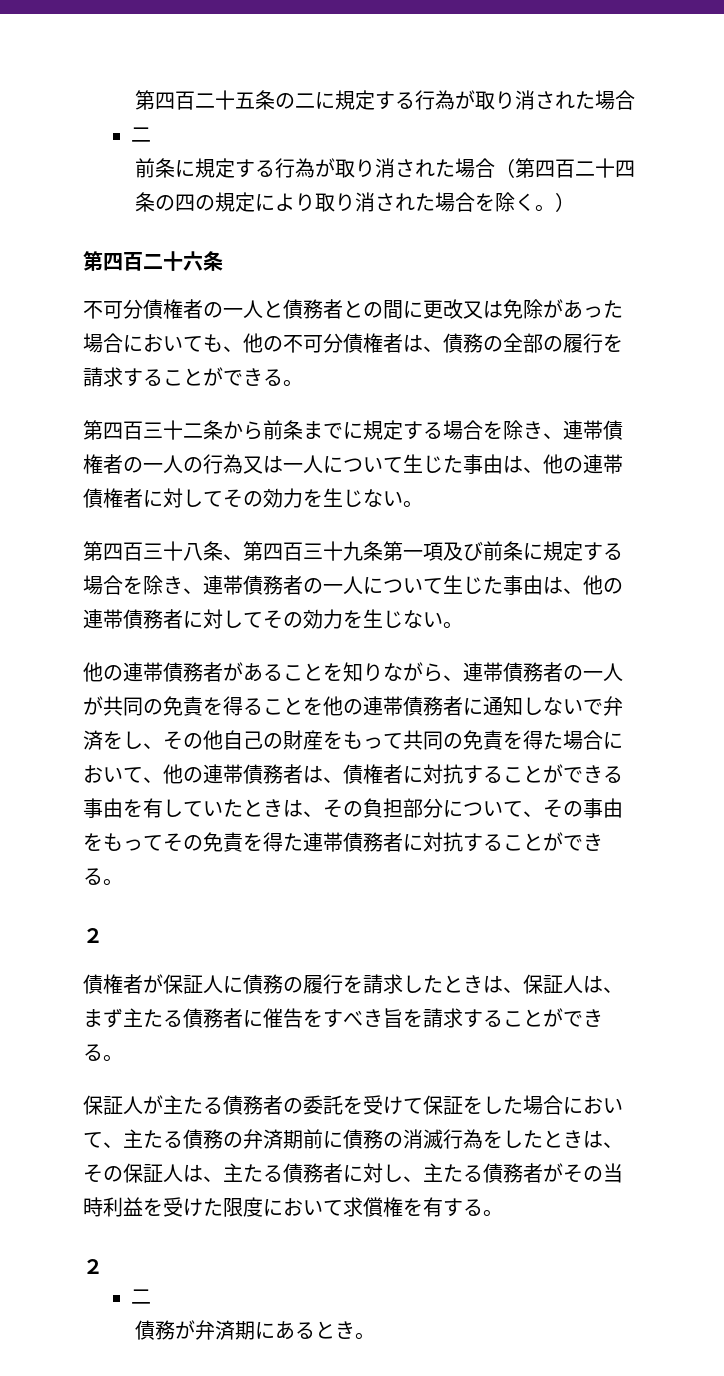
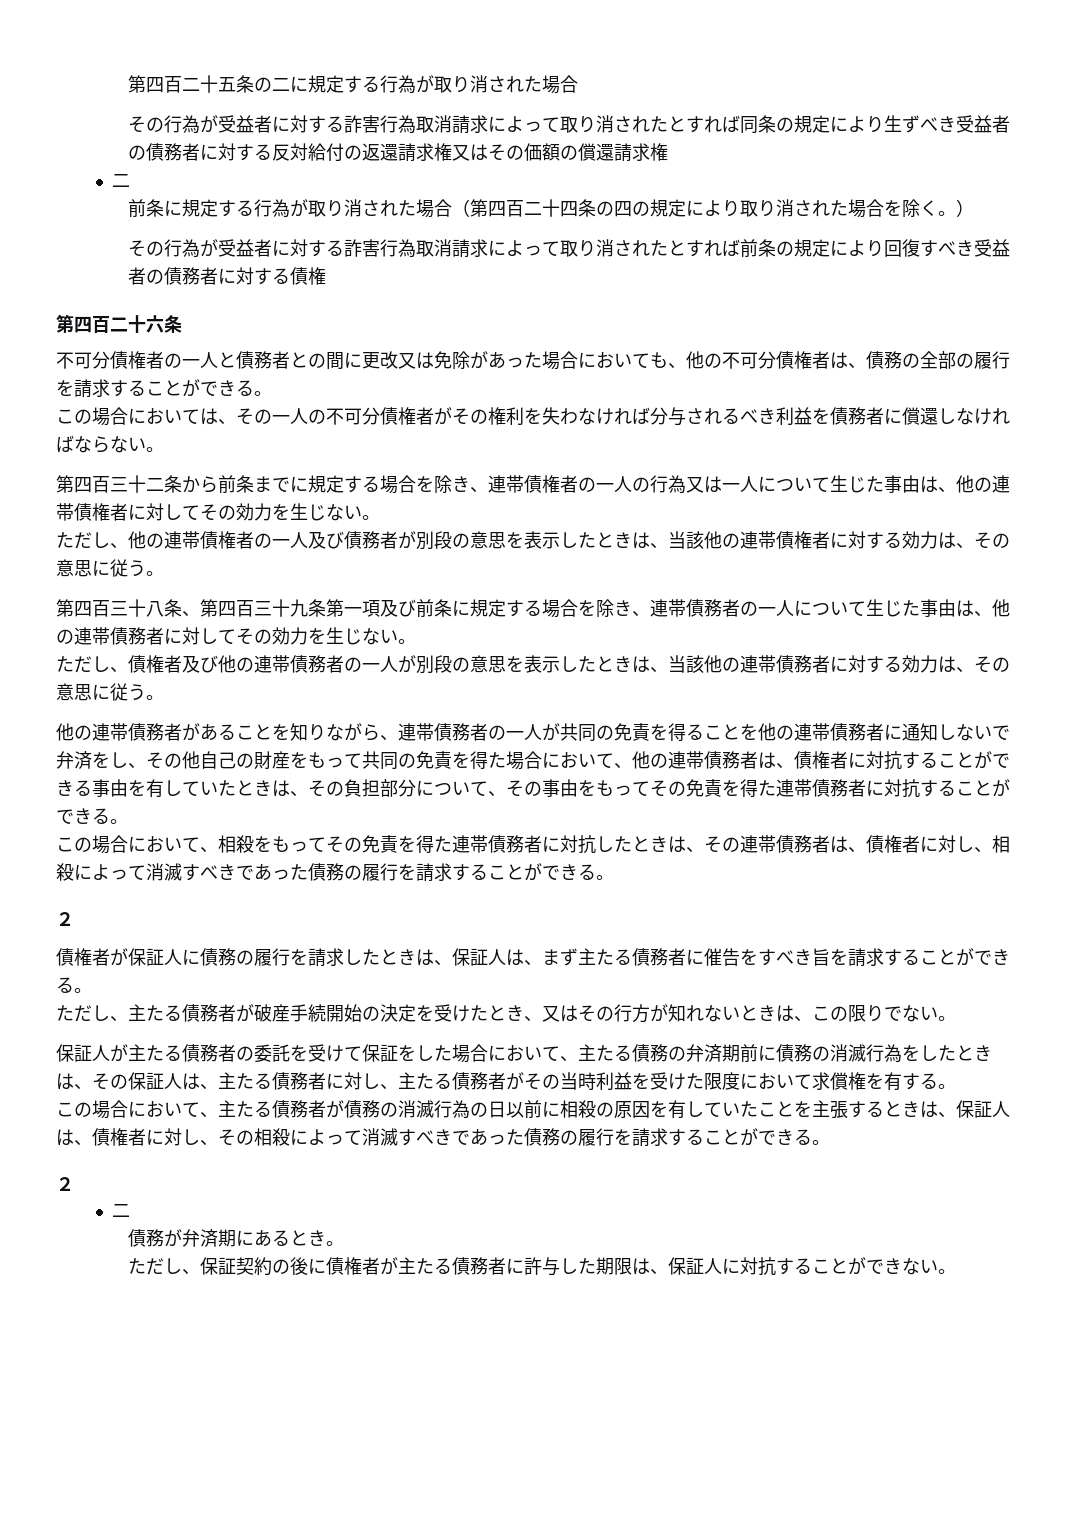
+ その行為が受益者に対する詐害行為取消請求によって取り消されたとすれば同条の規定により生ずべき受益者の債務者に対する反対給付の返還請求権又はその価額の償還請求権
+ その行為が受益者に対する詐害行為取消請求によって取り消されたとすれば前条の規定により回復すべき受益者の債務者に対する債権
+ この場合においては、その一人の不可分債権者がその権利を失わなければ分与されるべき利益を債務者に償還しなければならない。
+ ただし、他の連帯債権者の一人及び債務者が別段の意思を表示したときは、当該他の連帯債権者に対する効力は、その意思に従う。
+ ただし、債権者及び他の連帯債務者の一人が別段の意思を表示したときは、当該他の連帯債務者に対する効力は、その意思に従う。
+ この場合において、相殺をもってその免責を得た連帯債務者に対抗したときは、その連帯債務者は、債権者に対し、相殺によって消滅すべきであった債務の履行を請求することができる。
+ ただし、主たる債務者が破産手続開始の決定を受けたとき、又はその行方が知れないときは、この限りでない。
+ この場合において、主たる債務者が債務の消滅行為の日以前に相殺の原因を有していたことを主張するときは、保証人は、債権者に対し、その相殺によって消滅すべきであった債務の履行を請求することができる。
+ ただし、保証契約の後に債権者が主たる債務者に許与した期限は、保証人に対抗することができない。

